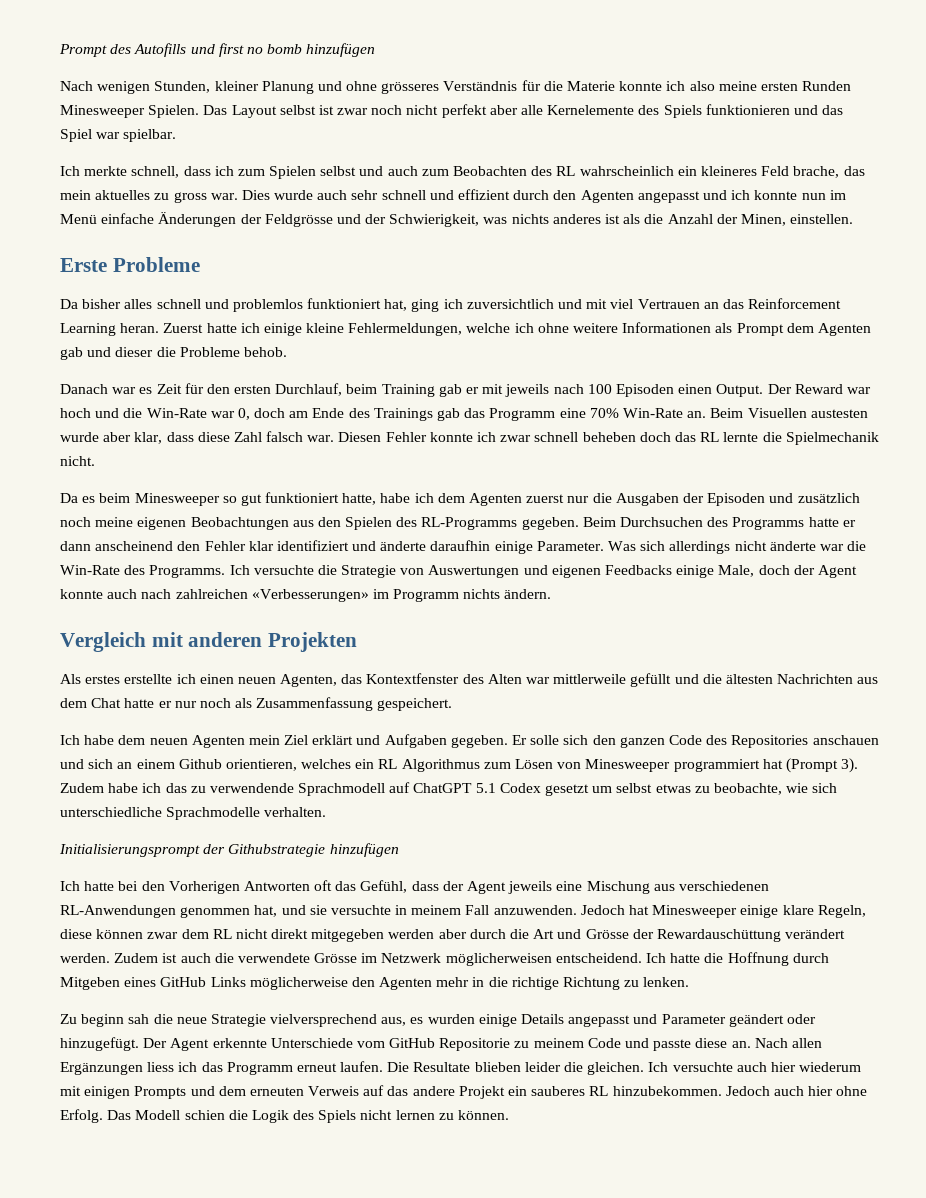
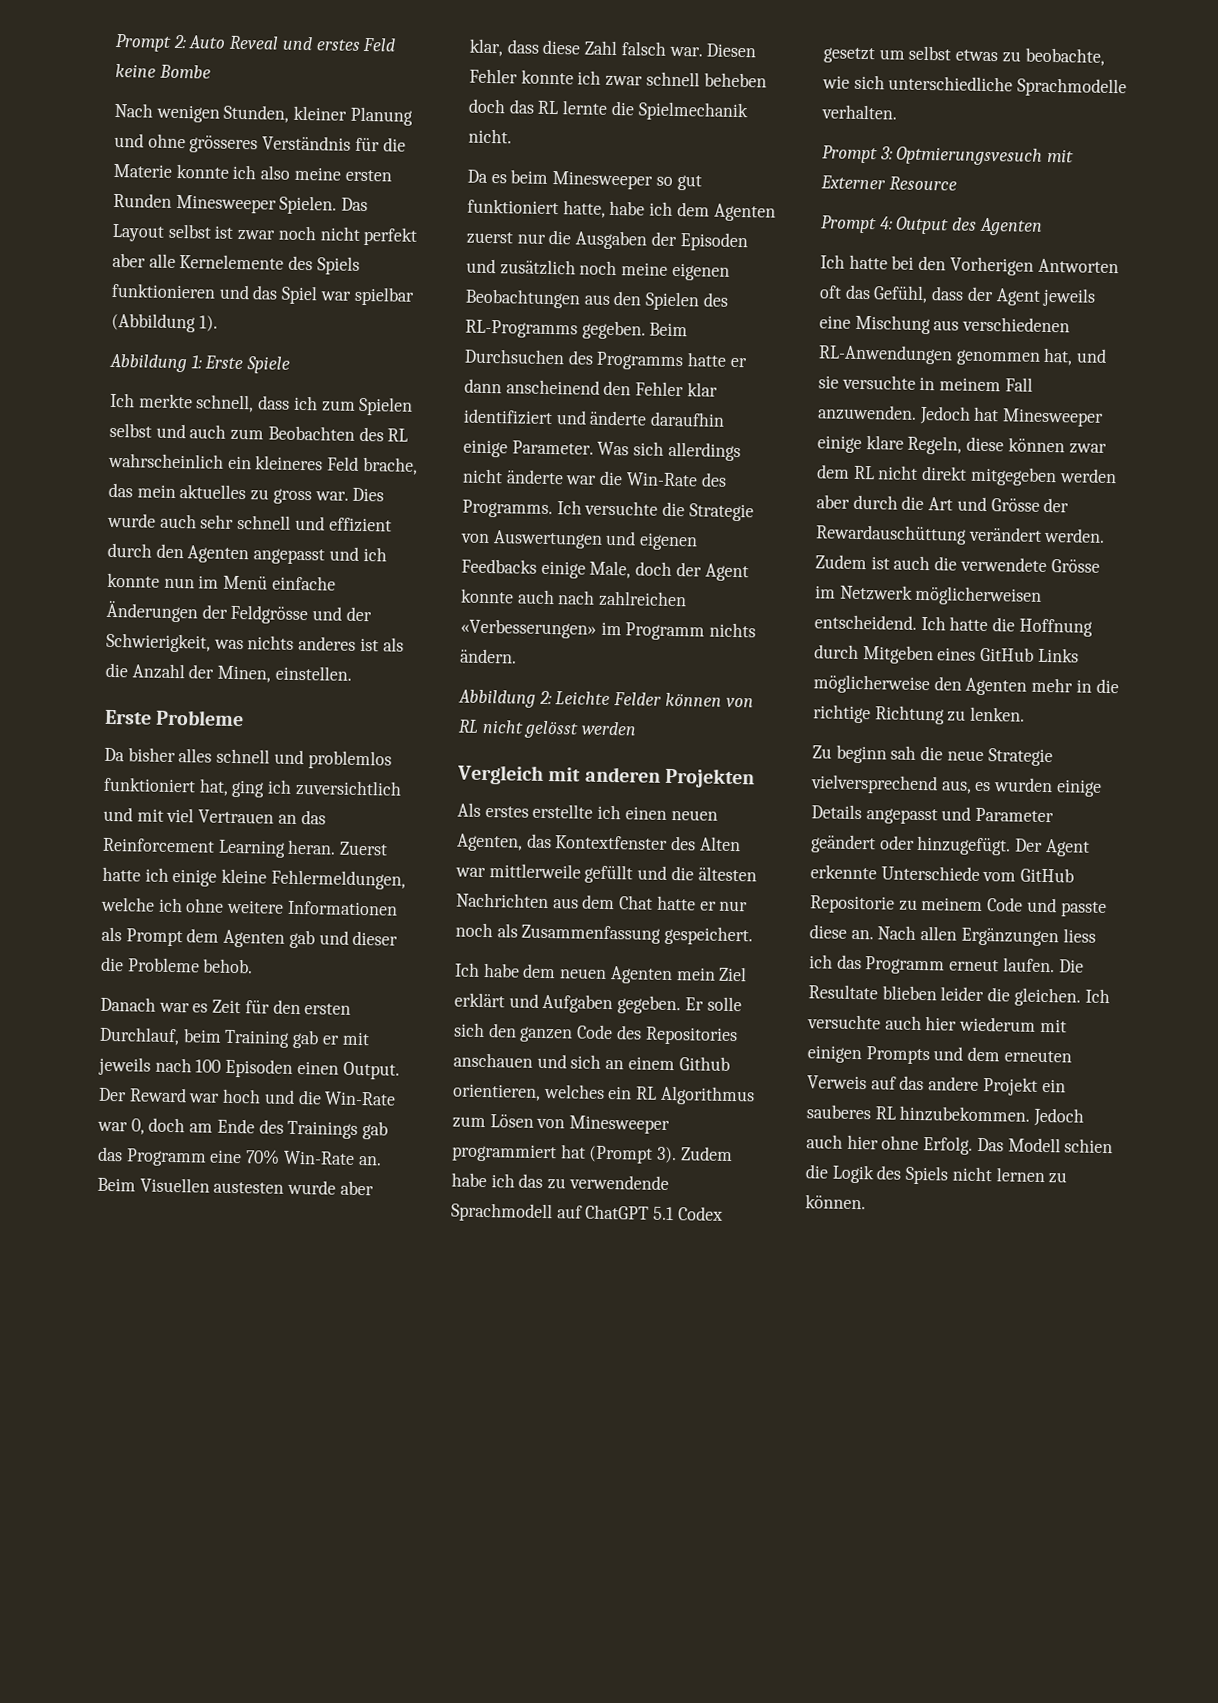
- Prompt des Autofills und first no bomb hinzufügen
+ Prompt 2: Auto Reveal und erstes Feld keine Bombe
- Das Layout selbst ist zwar noch nicht perfekt aber alle Kernelemente des Spiels funktionieren und das Spiel war spielbar.
+ Das Layout selbst ist zwar noch nicht perfekt aber alle Kernelemente des Spiels funktionieren und das Spiel war spielbar (Abbildung 1).
+ Abbildung 1: Erste Spiele
+ Abbildung 2: Leichte Felder können von RL nicht gelösst werden
- Initialisierungsprompt der Githubstrategie hinzufügen
+ Prompt 3: Optmierungsvesuch mit Externer Resource
+ Prompt 4: Output des Agenten

